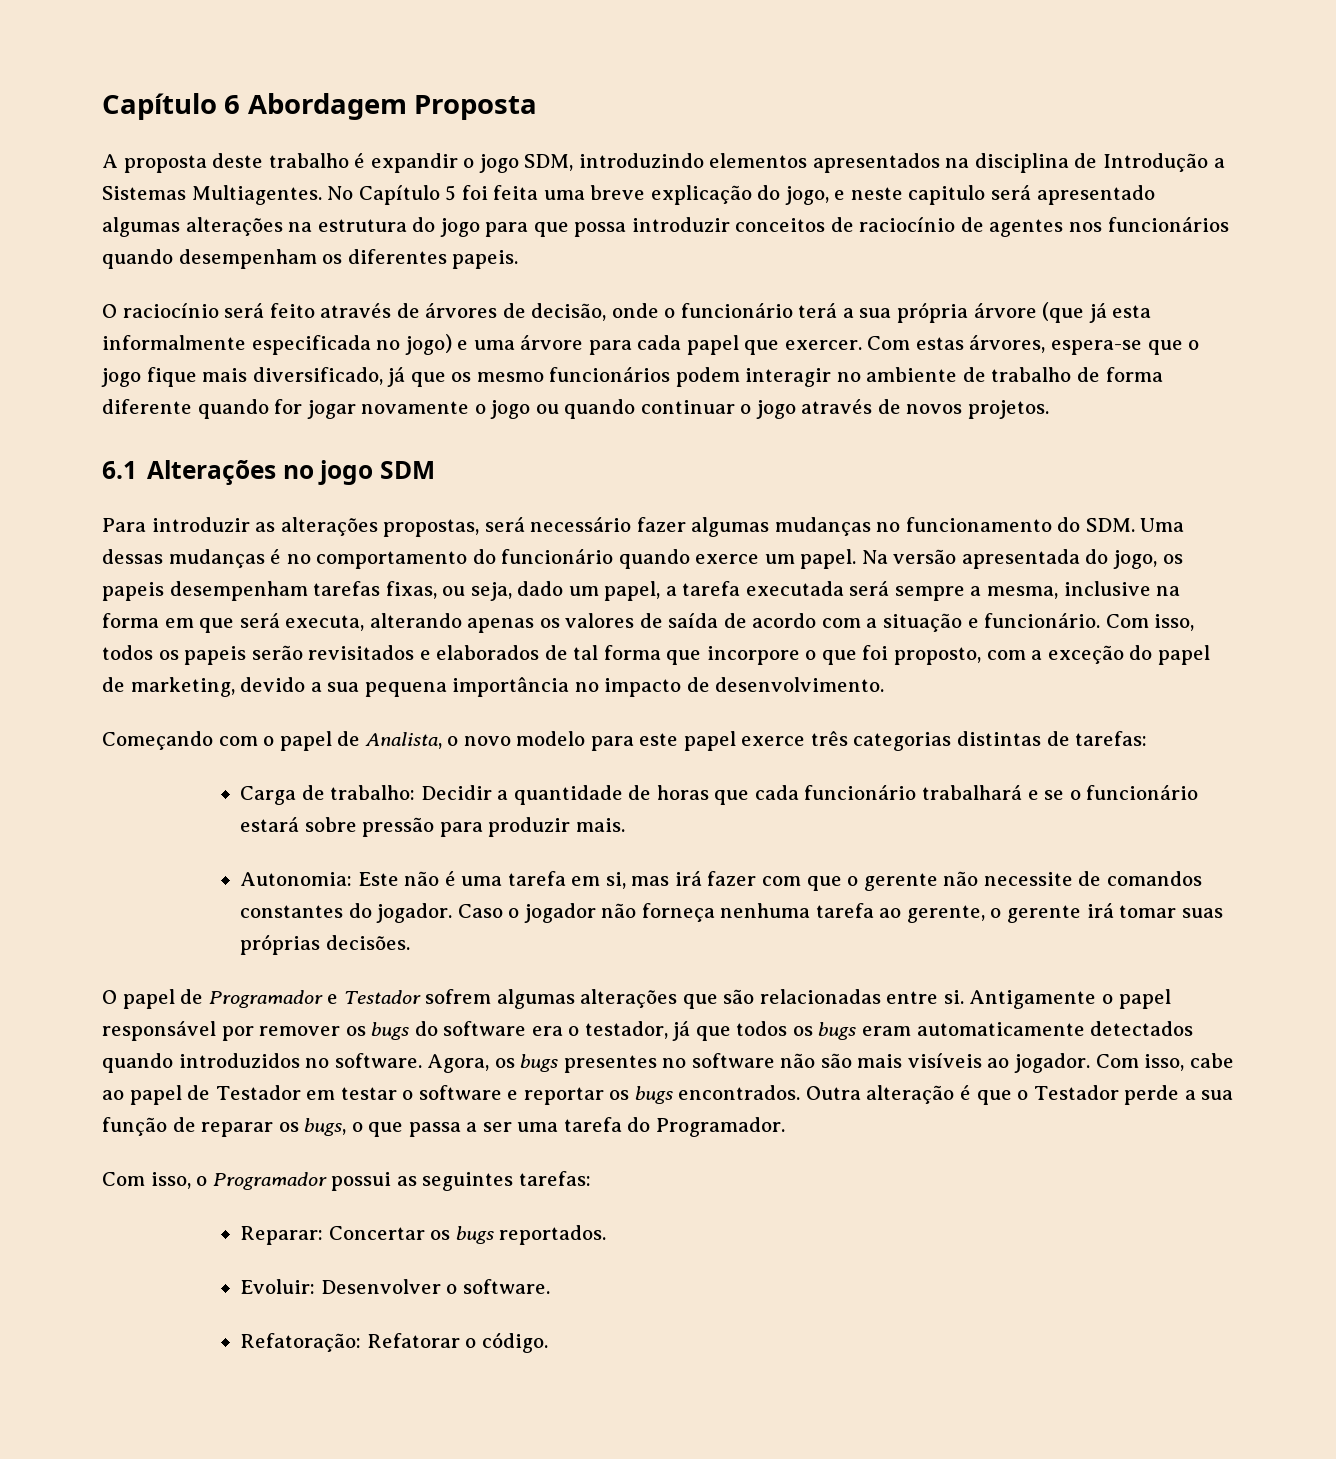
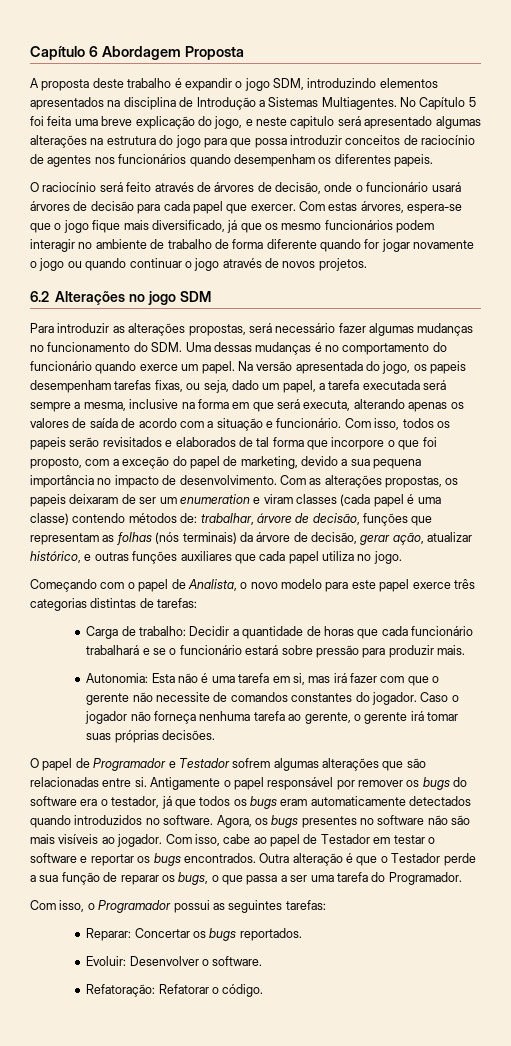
- O raciocínio será feito através de árvores de decisão, onde o funcionário terá a sua própria árvore (que já esta informalmente especificada no jogo) e uma árvore para cada papel que exercer.
+ O raciocínio será feito através de árvores de decisão, onde o funcionário usará árvores de decisão para cada papel que exercer.
- 6.1 Alterações no jogo SDM
+ 6.2 Alterações no jogo SDM
+ Com as alterações propostas, os papeis deixaram de ser um enumeration e viram classes (cada papel é uma classe) contendo métodos de: trabalhar, árvore de decisão, funções que representam as folhas (nós terminais) da árvore de decisão, gerar ação, atualizar histórico, e outras funções auxiliares que cada papel utiliza no jogo.
- Autonomia: Este não é uma tarefa em si, mas irá fazer com que o gerente não necessite de comandos constantes do jogador.
+ Autonomia: Esta não é uma tarefa em si, mas irá fazer com que o gerente não necessite de comandos constantes do jogador.

